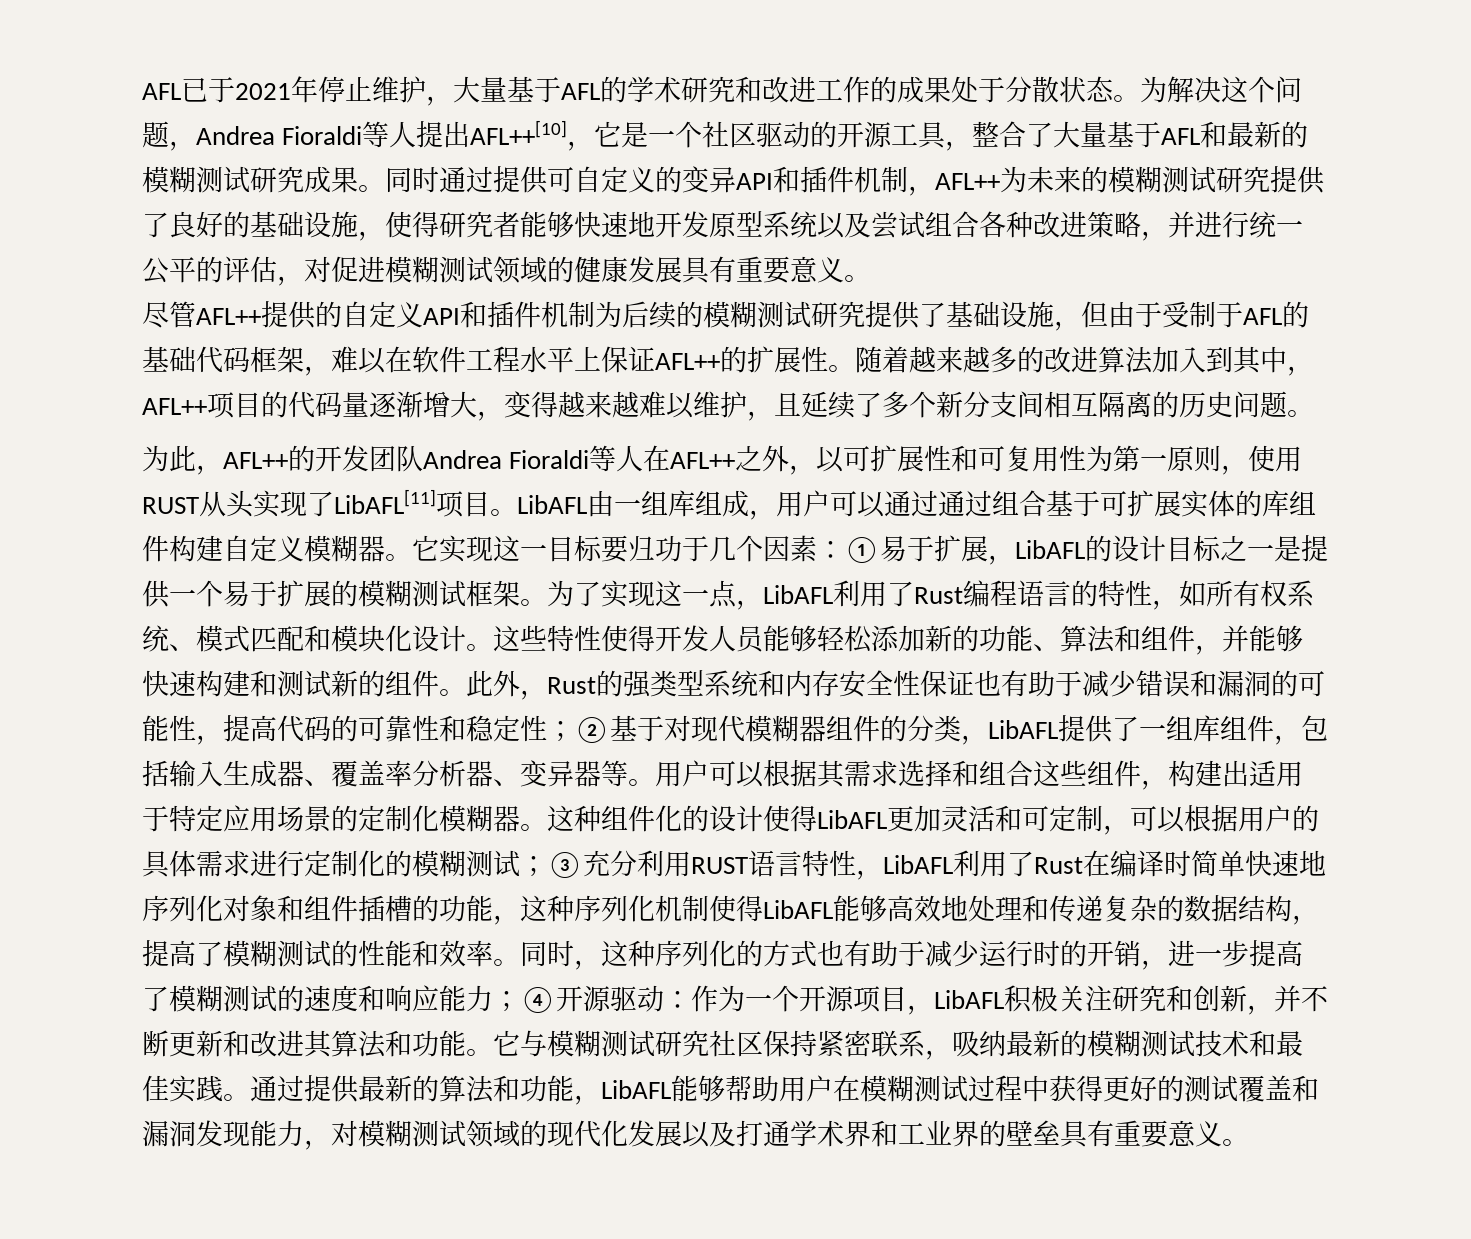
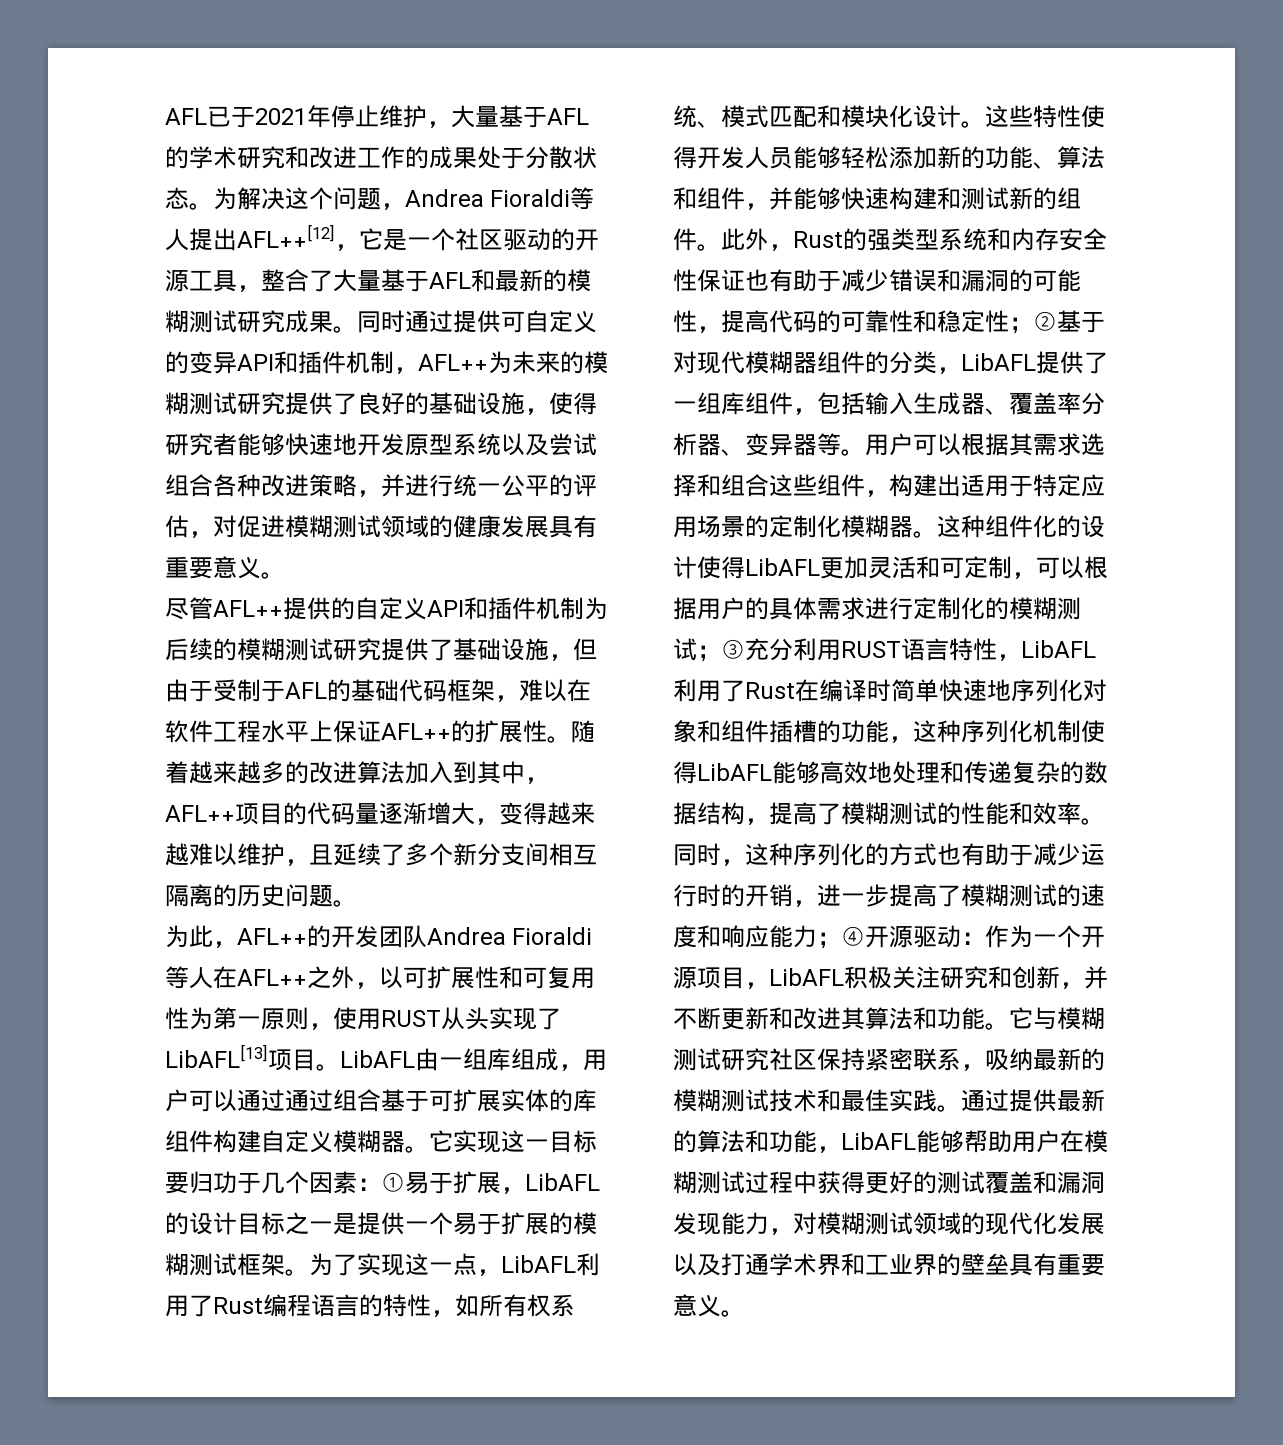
- 为解决这个问题，Andrea Fioraldi等人提出AFL++[10]，它是一个社区驱动的开源工具，整合了大量基于AFL和最新的模糊测试研究成果。
+ 为解决这个问题，Andrea Fioraldi等人提出AFL++[12]，它是一个社区驱动的开源工具，整合了大量基于AFL和最新的模糊测试研究成果。
- 为此，AFL++的开发团队Andrea Fioraldi等人在AFL++之外，以可扩展性和可复用性为第一原则，使用RUST从头实现了LibAFL[11]项目。
+ 为此，AFL++的开发团队Andrea Fioraldi等人在AFL++之外，以可扩展性和可复用性为第一原则，使用RUST从头实现了LibAFL[13]项目。

